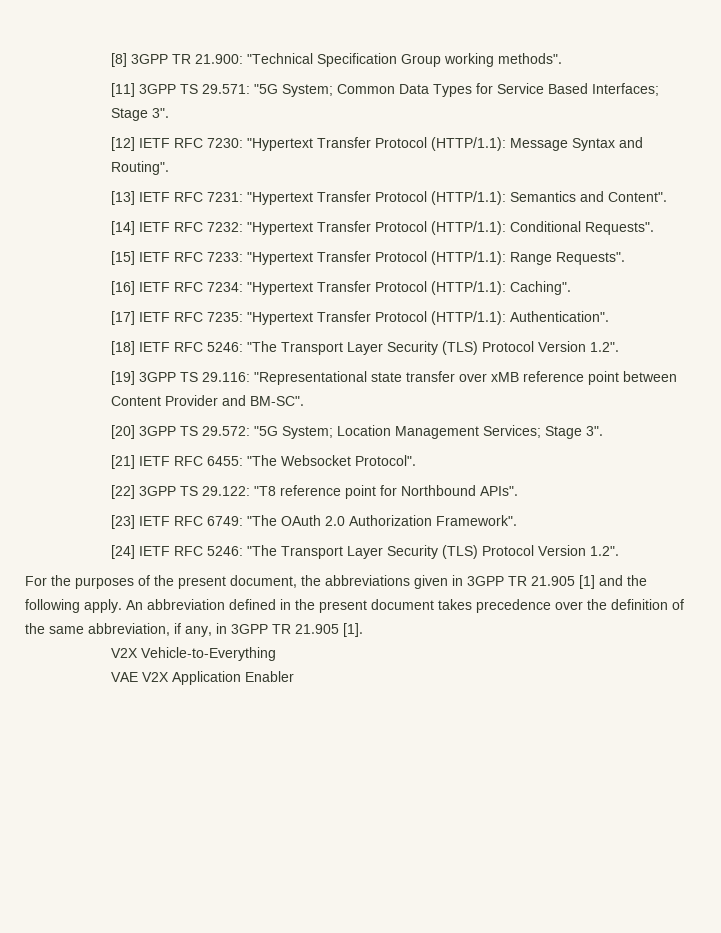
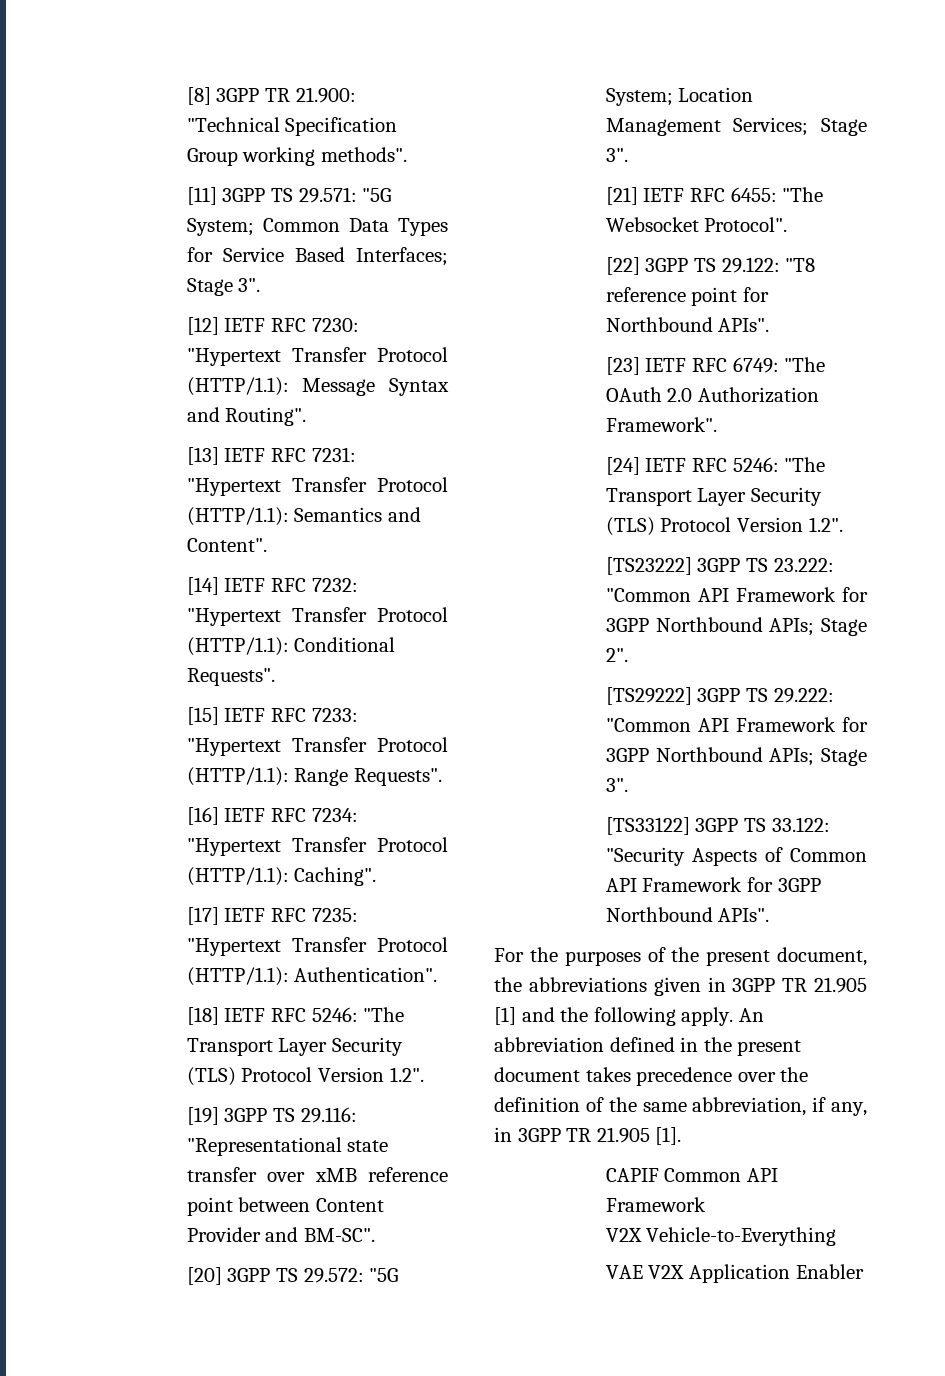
+ [TS23222] 3GPP TS 23.222: "Common API Framework for 3GPP Northbound APIs; Stage 2".
+ [TS29222] 3GPP TS 29.222: "Common API Framework for 3GPP Northbound APIs; Stage 3".
+ [TS33122] 3GPP TS 33.122: "Security Aspects of Common API Framework for 3GPP Northbound APIs".
+ CAPIF Common API Framework

